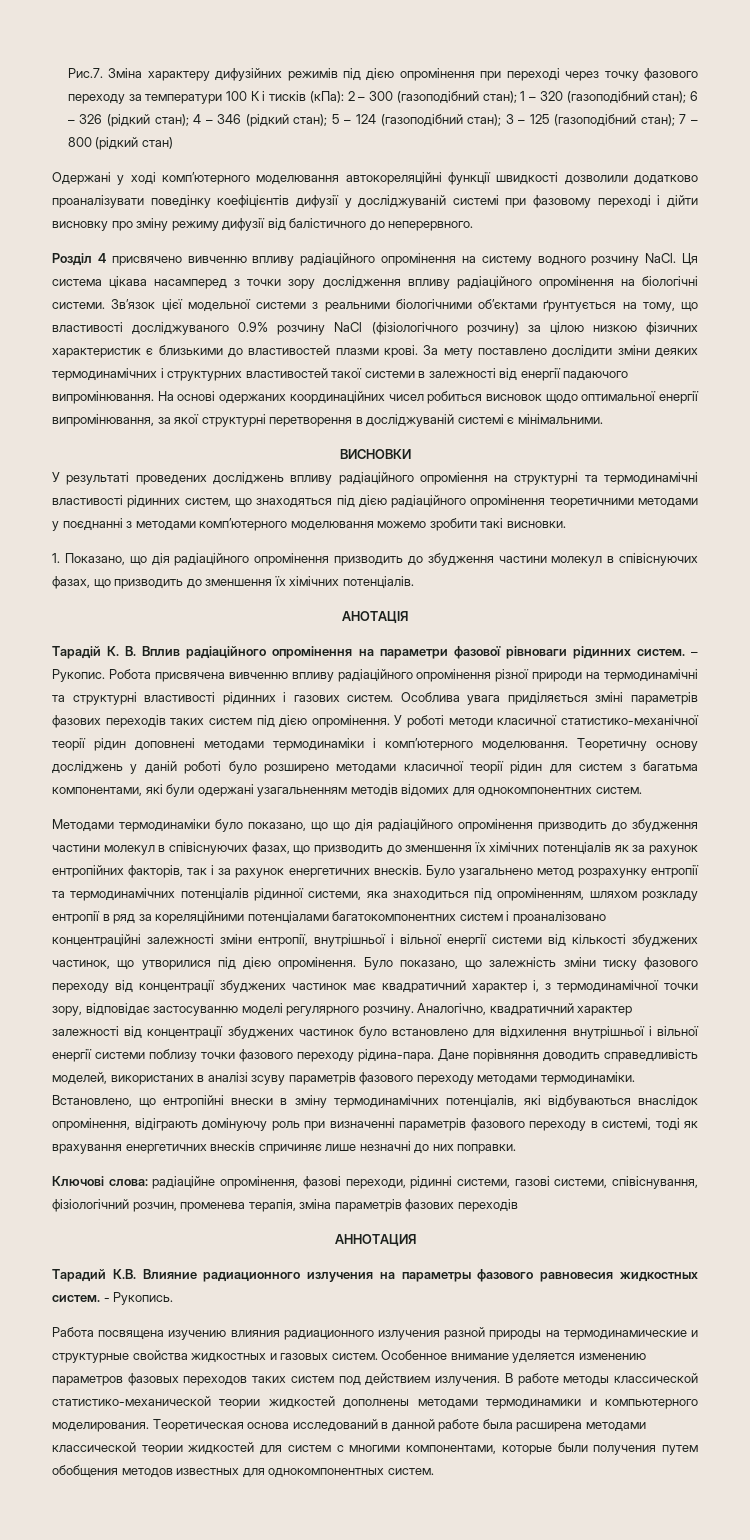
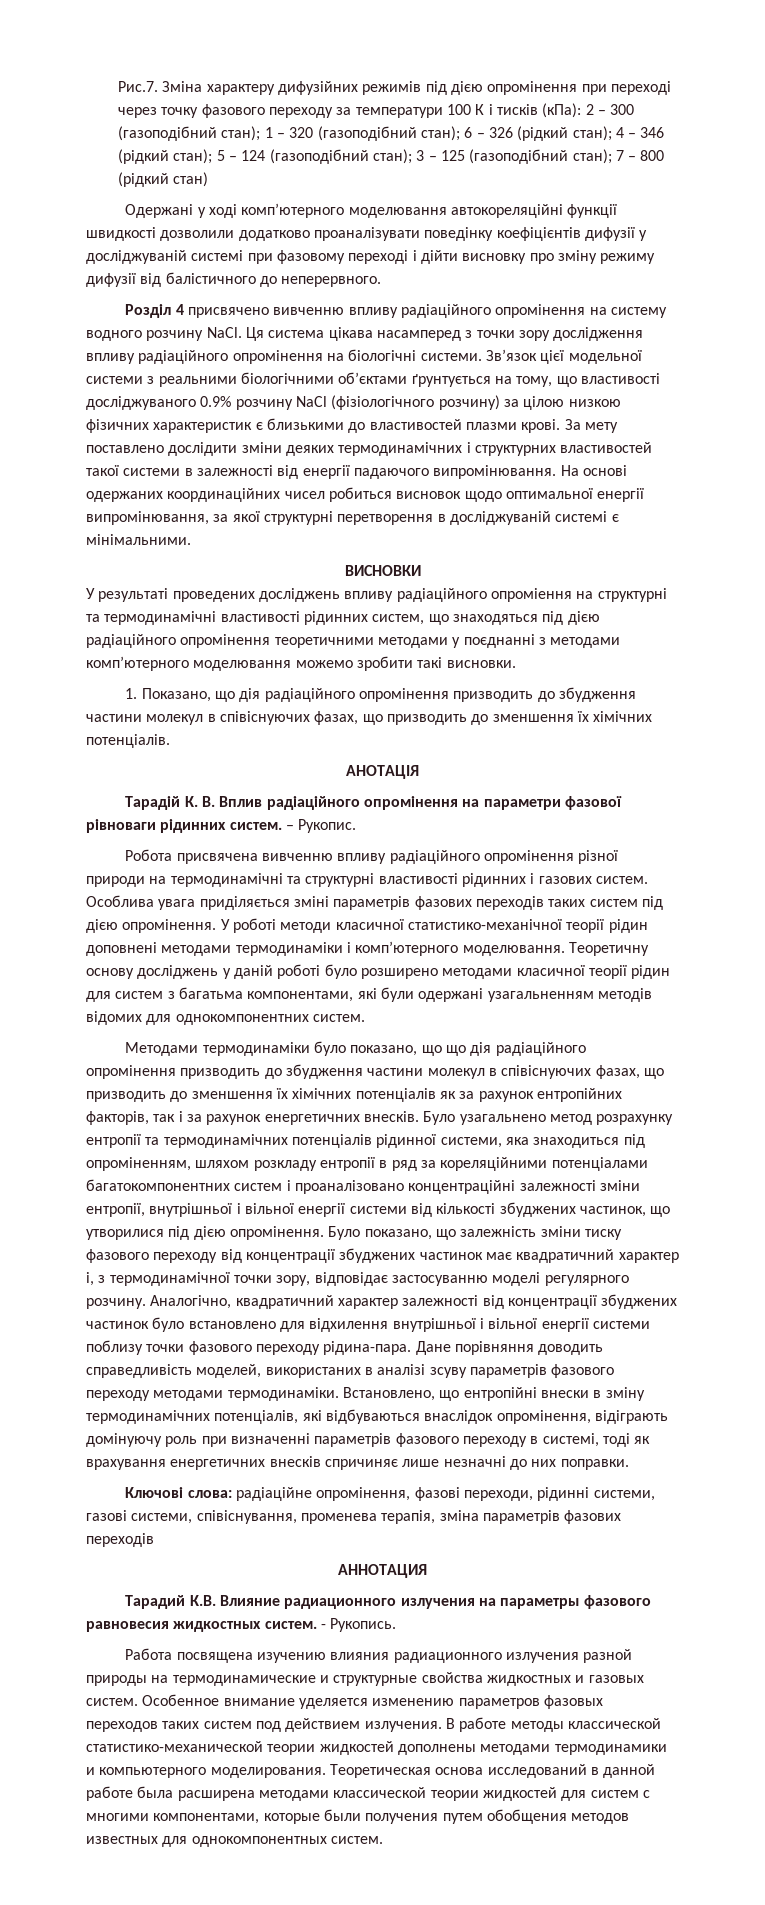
- – Pукопис. Робота присвячена вивченню впливу радіаційного опромінення різної природи на термодинамічні та структурні властивості рідинних і газових систем.
+ – Pукопис.
+ Робота присвячена вивченню впливу радіаційного опромінення різної природи на термодинамічні та структурні властивості рідинних і газових систем.
- Ключові слова: радіаційне опромінення, фазові переходи, рідинні системи, газові системи, співіснування, фізіологічний розчин, променева терапія, зміна параметрів фазових переходів
+ Ключові слова: радіаційне опромінення, фазові переходи, рідинні системи, газові системи, співіснування, променева терапія, зміна параметрів фазових переходів

